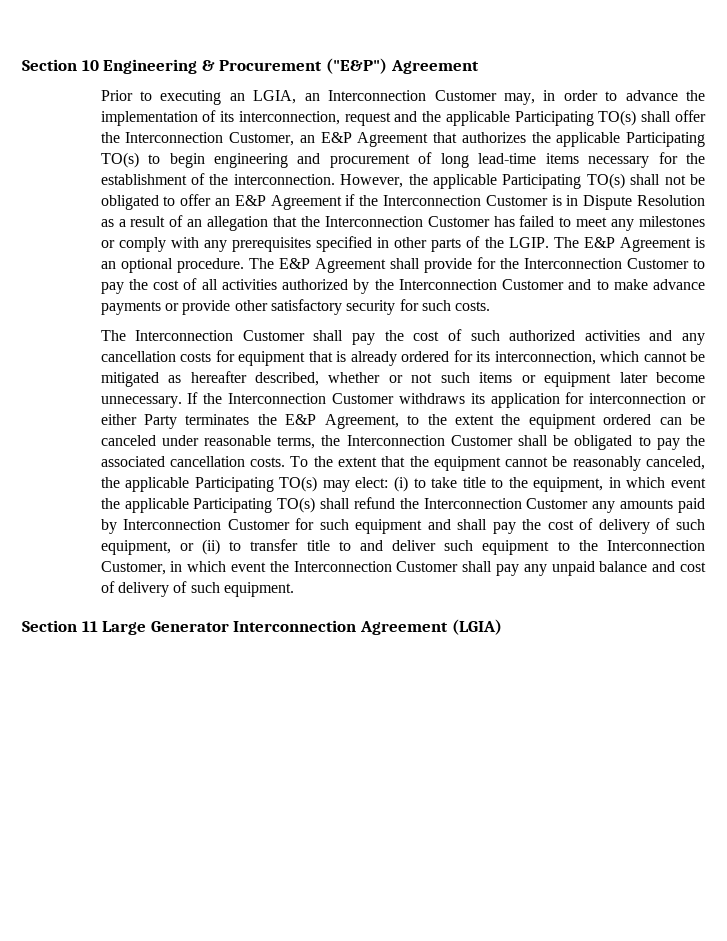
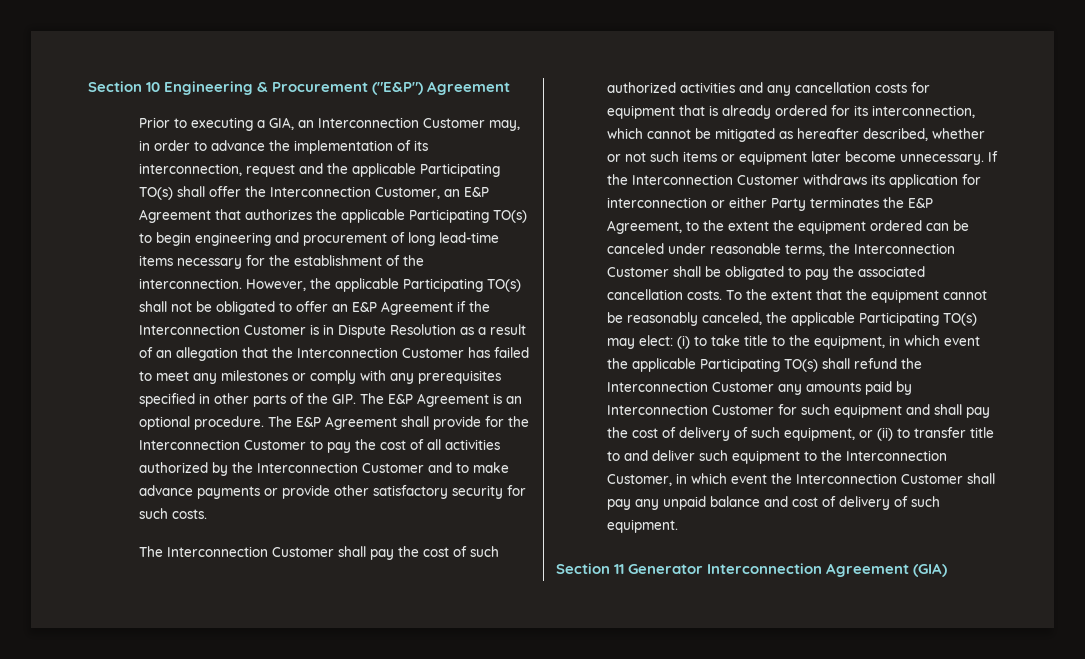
- Prior to executing an LGIA, an Interconnection Customer may, in order to advance the implementation of its interconnection, request and the applicable Participating TO(s) shall offer the Interconnection Customer, an E&P Agreement that authorizes the applicable Participating TO(s) to begin engineering and procurement of long lead-time items necessary for the establishment of the interconnection.
+ Prior to executing a GIA, an Interconnection Customer may, in order to advance the implementation of its interconnection, request and the applicable Participating TO(s) shall offer the Interconnection Customer, an E&P Agreement that authorizes the applicable Participating TO(s) to begin engineering and procurement of long lead-time items necessary for the establishment of the interconnection.
- However, the applicable Participating TO(s) shall not be obligated to offer an E&P Agreement if the Interconnection Customer is in Dispute Resolution as a result of an allegation that the Interconnection Customer has failed to meet any milestones or comply with any prerequisites specified in other parts of the LGIP. The E&P Agreement is an optional procedure.
+ However, the applicable Participating TO(s) shall not be obligated to offer an E&P Agreement if the Interconnection Customer is in Dispute Resolution as a result of an allegation that the Interconnection Customer has failed to meet any milestones or comply with any prerequisites specified in other parts of the GIP. The E&P Agreement is an optional procedure.
- Section 11 Large Generator Interconnection Agreement (LGIA)
+ Section 11 Generator Interconnection Agreement (GIA)

